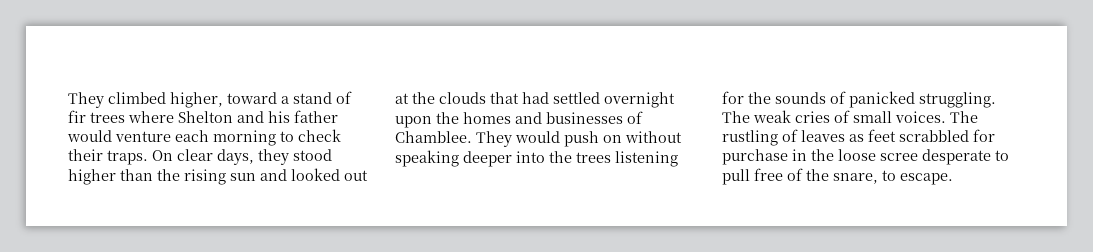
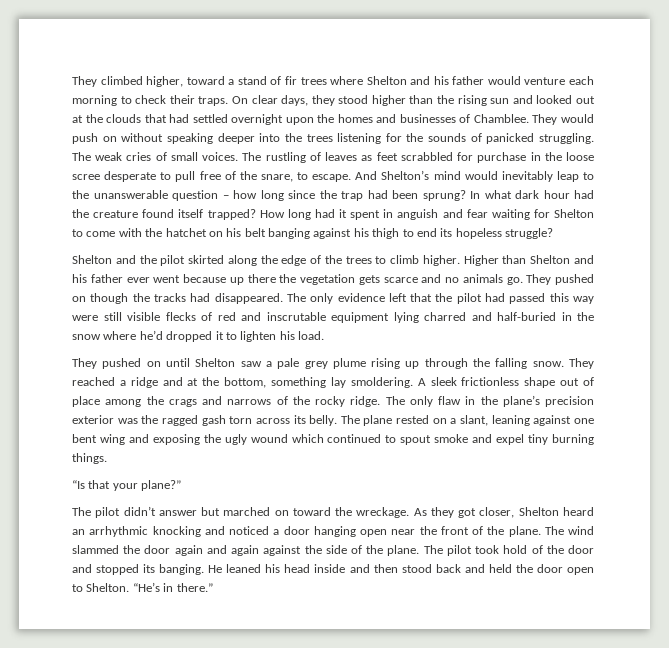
+ And Shelton’s mind would inevitably leap to the unanswerable question – how long since the trap had been sprung? In what dark hour had the creature found itself trapped? How long had it spent in anguish and fear waiting for Shelton to come with the hatchet on his belt banging against his thigh to end its hopeless struggle?
+ Shelton and the pilot skirted along the edge of the trees to climb higher. Higher than Shelton and his father ever went because up there the vegetation gets scarce and no animals go. They pushed on though the tracks had disappeared. The only evidence left that the pilot had passed this way were still visible flecks of red and inscrutable equipment lying charred and half-buried in the snow where he’d dropped it to lighten his load.
+ They pushed on until Shelton saw a pale grey plume rising up through the falling snow. They reached a ridge and at the bottom, something lay smoldering. A sleek frictionless shape out of place among the crags and narrows of the rocky ridge. The only flaw in the plane’s precision exterior was the ragged gash torn across its belly. The plane rested on a slant, leaning against one bent wing and exposing the ugly wound which continued to spout smoke and expel tiny burning things.
+ “Is that your plane?”
+ The pilot didn’t answer but marched on toward the wreckage. As they got closer, Shelton heard an arrhythmic knocking and noticed a door hanging open near the front of the plane. The wind slammed the door again and again against the side of the plane. The pilot took hold of the door and stopped its banging. He leaned his head inside and then stood back and held the door open to Shelton. “He’s in there.”

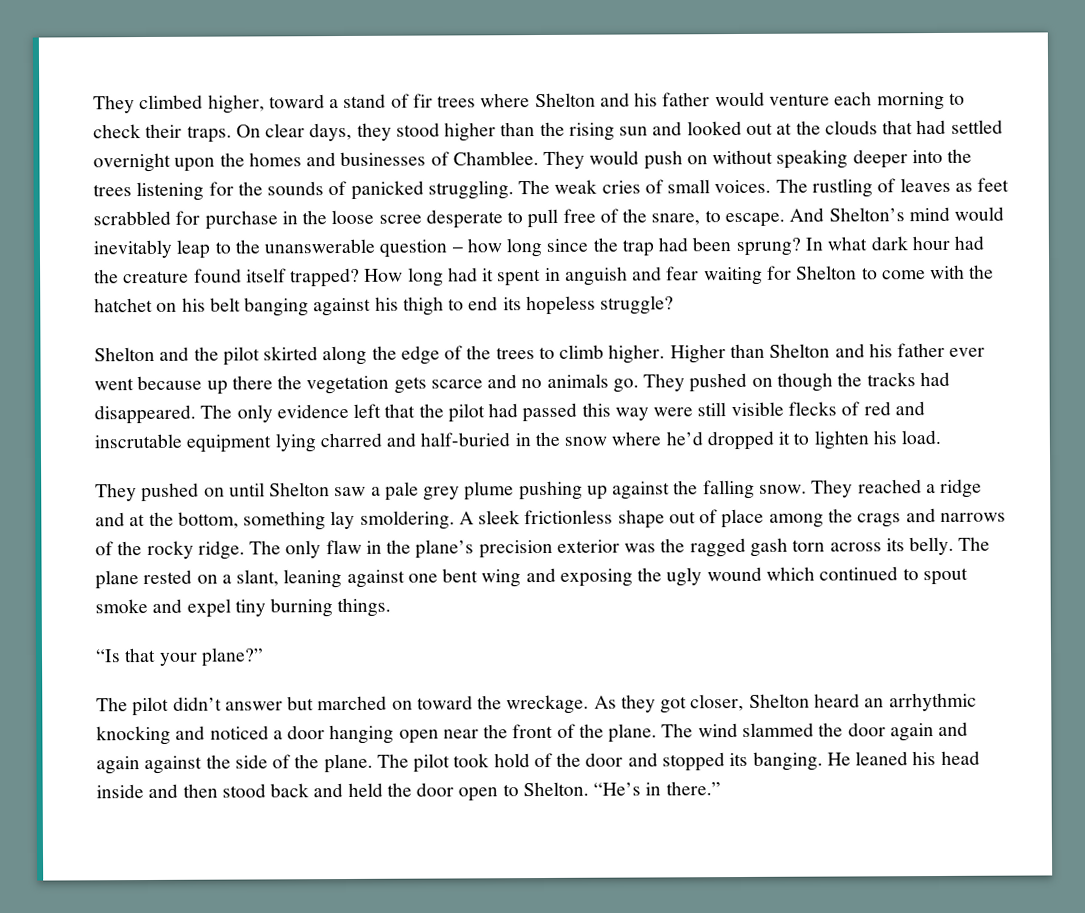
- They pushed on until Shelton saw a pale grey plume rising up through the falling snow.
+ They pushed on until Shelton saw a pale grey plume pushing up against the falling snow.

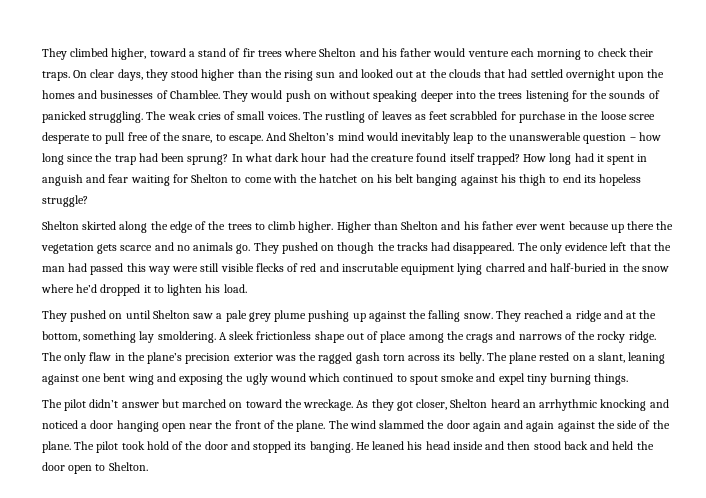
- Shelton and the pilot skirted along the edge of the trees to climb higher.
+ Shelton skirted along the edge of the trees to climb higher.
- The only evidence left that the pilot had passed this way were still visible flecks of red and inscrutable equipment lying charred and half-buried in the snow where he’d dropped it to lighten his load.
+ The only evidence left that the man had passed this way were still visible flecks of red and inscrutable equipment lying charred and half-buried in the snow where he’d dropped it to lighten his load.
- “Is that your plane?”
- “He’s in there.”

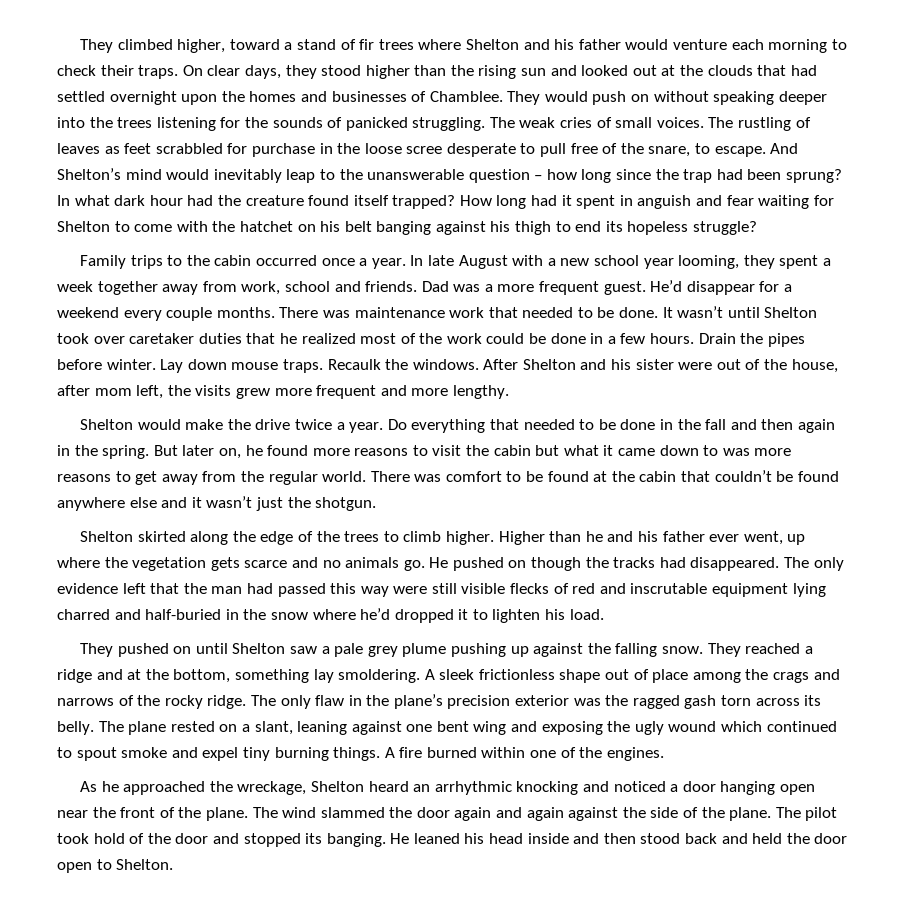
+ Family trips to the cabin occurred once a year. In late August with a new school year looming, they spent a week together away from work, school and friends. Dad was a more frequent guest. He’d disappear for a weekend every couple months. There was maintenance work that needed to be done. It wasn’t until Shelton took over caretaker duties that he realized most of the work could be done in a few hours. Drain the pipes before winter. Lay down mouse traps. Recaulk the windows. After Shelton and his sister were out of the house, after mom left, the visits grew more frequent and more lengthy.
+ Shelton would make the drive twice a year. Do everything that needed to be done in the fall and then again in the spring. But later on, he found more reasons to visit the cabin but what it came down to was more reasons to get away from the regular world. There was comfort to be found at the cabin that couldn’t be found anywhere else and it wasn’t just the shotgun.
- Higher than Shelton and his father ever went because up there the vegetation gets scarce and no animals go.
+ Higher than he and his father ever went, up where the vegetation gets scarce and no animals go.
- They pushed on though the tracks had disappeared.
+ He pushed on though the tracks had disappeared.
- The plane rested on a slant, leaning against one bent wing and exposing the ugly wound which continued to spout smoke and expel tiny burning things.
- The pilot didn’t answer but marched on toward the wreckage. As they got closer, Shelton heard an arrhythmic knocking and noticed a door hanging open near the front of the plane.
+ The plane rested on a slant, leaning against one bent wing and exposing the ugly wound which continued to spout smoke and expel tiny burning things. A fire burned within one of the engines.
+ As he approached the wreckage, Shelton heard an arrhythmic knocking and noticed a door hanging open near the front of the plane.

